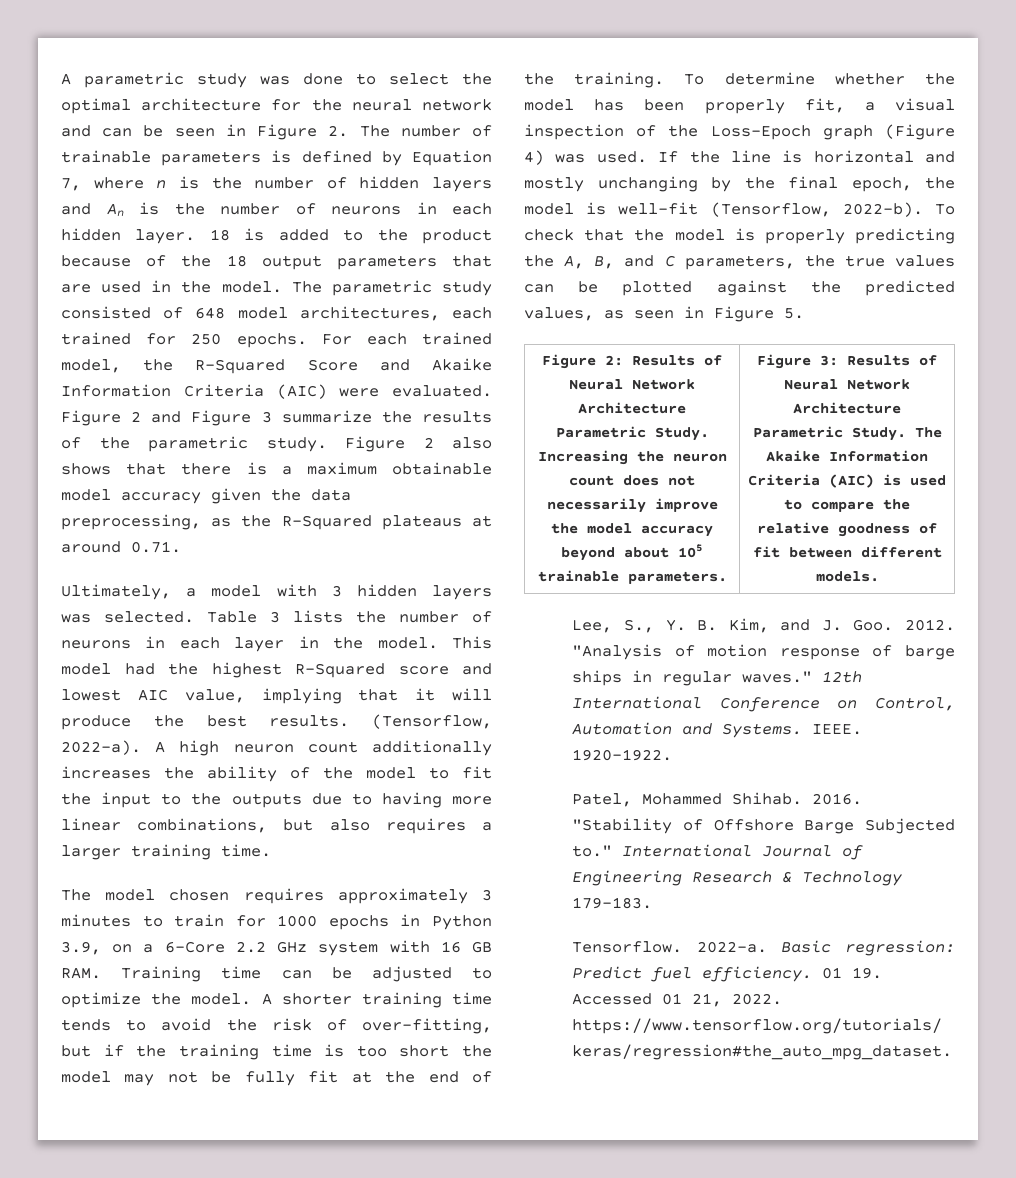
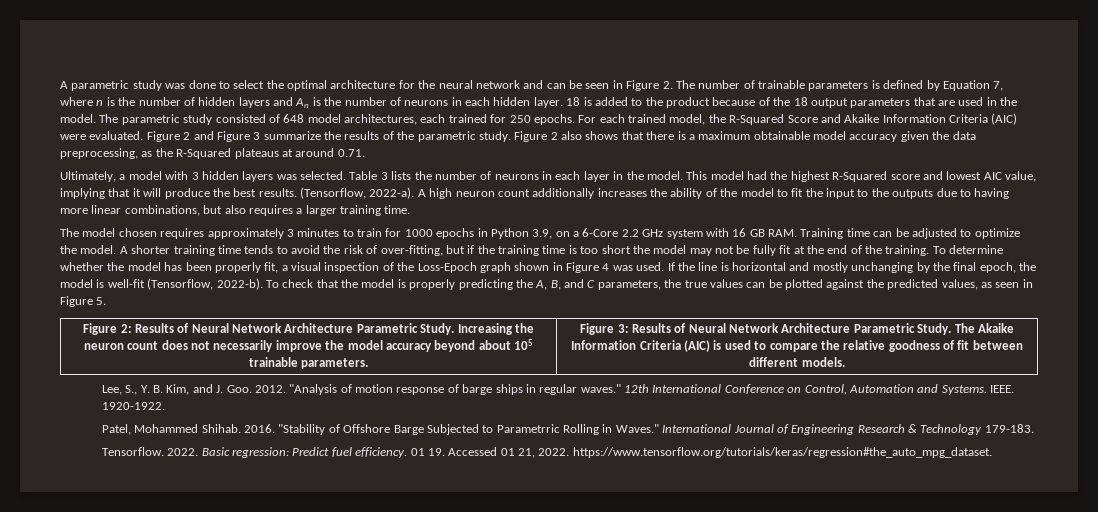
- To determine whether the model has been properly fit, a visual inspection of the Loss-Epoch graph (Figure 4) was used.
+ To determine whether the model has been properly fit, a visual inspection of the Loss-Epoch graph shown in Figure 4 was used.
- "Stability of Offshore Barge Subjected to."
+ "Stability of Offshore Barge Subjected to Parametrric Rolling in Waves."
- Tensorflow. 2022-a.
+ Tensorflow. 2022.

